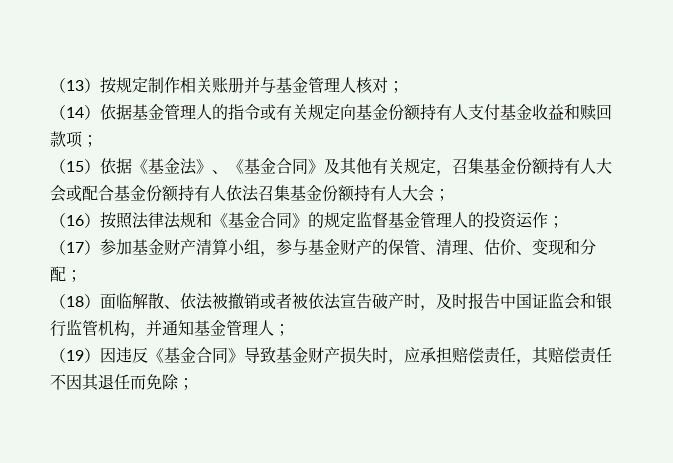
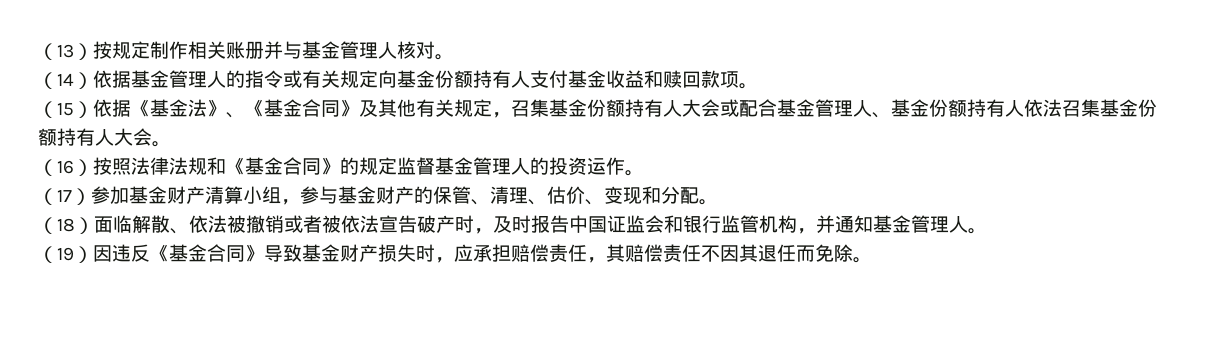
- （13）按规定制作相关账册并与基金管理人核对；
+ （13）按规定制作相关账册并与基金管理人核对。
- （14）依据基金管理人的指令或有关规定向基金份额持有人支付基金收益和赎回款项；
+ （14）依据基金管理人的指令或有关规定向基金份额持有人支付基金收益和赎回款项。
- （15）依据《基金法》、《基金合同》及其他有关规定，召集基金份额持有人大会或配合基金份额持有人依法召集基金份额持有人大会；
+ （15）依据《基金法》、《基金合同》及其他有关规定，召集基金份额持有人大会或配合基金管理人、基金份额持有人依法召集基金份额持有人大会。
- （16）按照法律法规和《基金合同》的规定监督基金管理人的投资运作；
+ （16）按照法律法规和《基金合同》的规定监督基金管理人的投资运作。
- （17）参加基金财产清算小组，参与基金财产的保管、清理、估价、变现和分配；
+ （17）参加基金财产清算小组，参与基金财产的保管、清理、估价、变现和分配。
- （18）面临解散、依法被撤销或者被依法宣告破产时，及时报告中国证监会和银行监管机构，并通知基金管理人；
+ （18）面临解散、依法被撤销或者被依法宣告破产时，及时报告中国证监会和银行监管机构，并通知基金管理人。
- （19）因违反《基金合同》导致基金财产损失时，应承担赔偿责任，其赔偿责任不因其退任而免除；
+ （19）因违反《基金合同》导致基金财产损失时，应承担赔偿责任，其赔偿责任不因其退任而免除。

